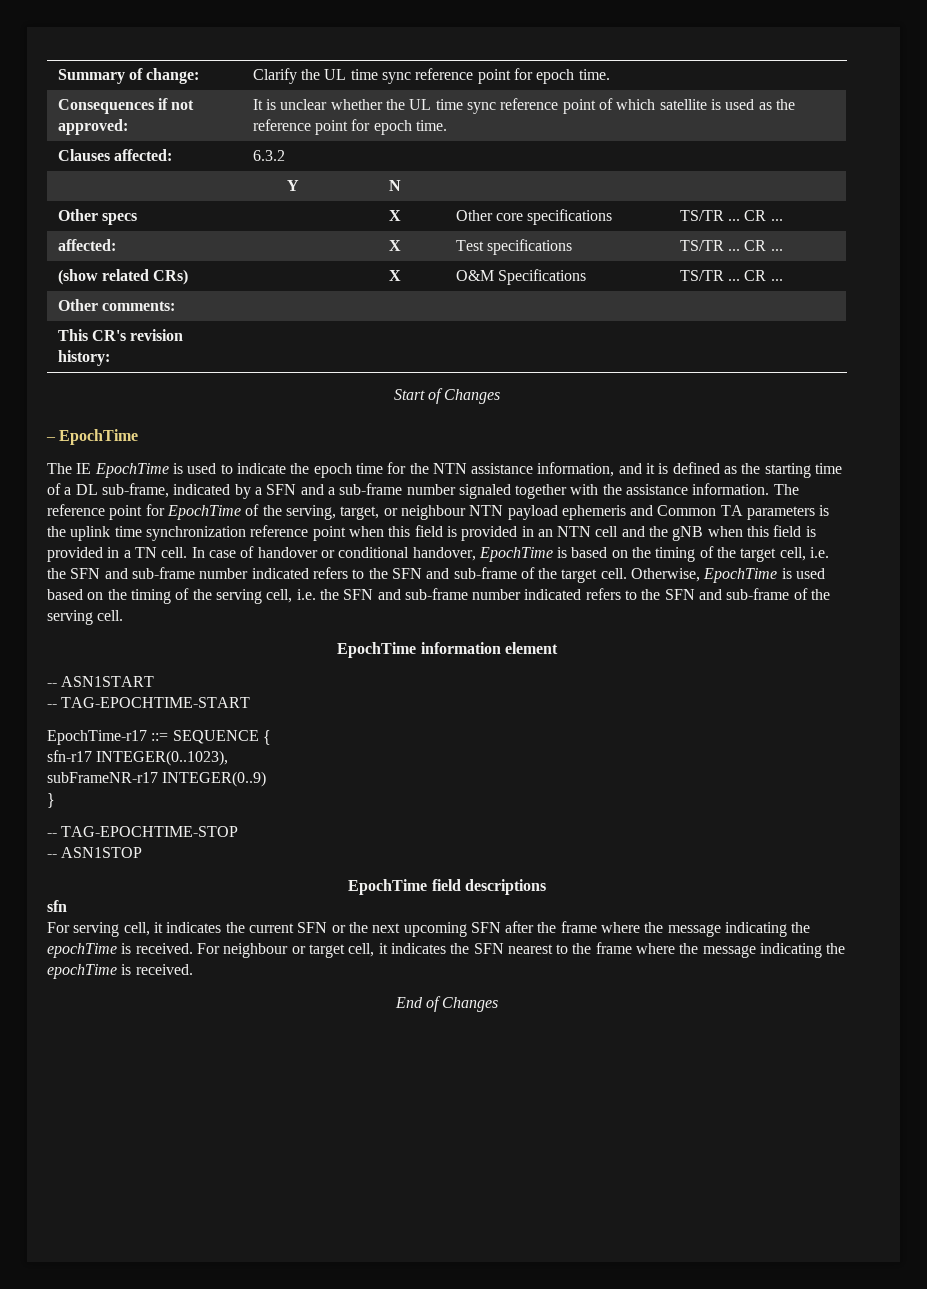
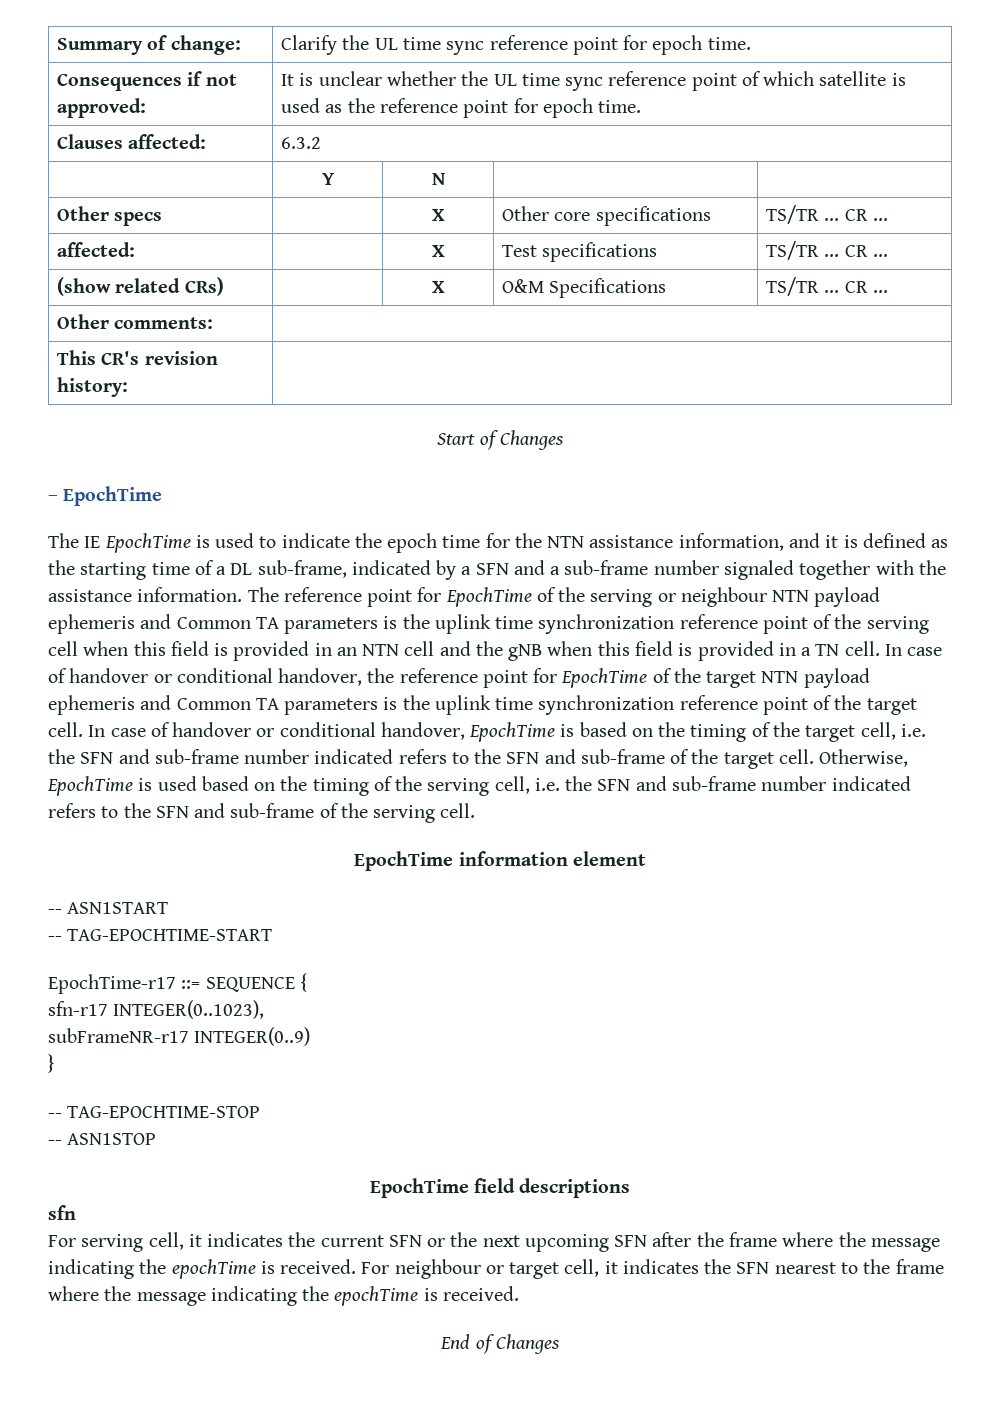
- The reference point for EpochTime of the serving, target, or neighbour NTN payload ephemeris and Common TA parameters is the uplink time synchronization reference point when this field is provided in an NTN cell and the gNB when this field is provided in a TN cell.
+ The reference point for EpochTime of the serving or neighbour NTN payload ephemeris and Common TA parameters is the uplink time synchronization reference point of the serving cell when this field is provided in an NTN cell and the gNB when this field is provided in a TN cell.
- In case of handover or conditional handover, EpochTime is based on the timing of the target cell, i.e. the SFN and sub-frame number indicated refers to the SFN and sub-frame of the target cell.
+ In case of handover or conditional handover, the reference point for EpochTime of the target NTN payload ephemeris and Common TA parameters is the uplink time synchronization reference point of the target cell. In case of handover or conditional handover, EpochTime is based on the timing of the target cell, i.e. the SFN and sub-frame number indicated refers to the SFN and sub-frame of the target cell.

